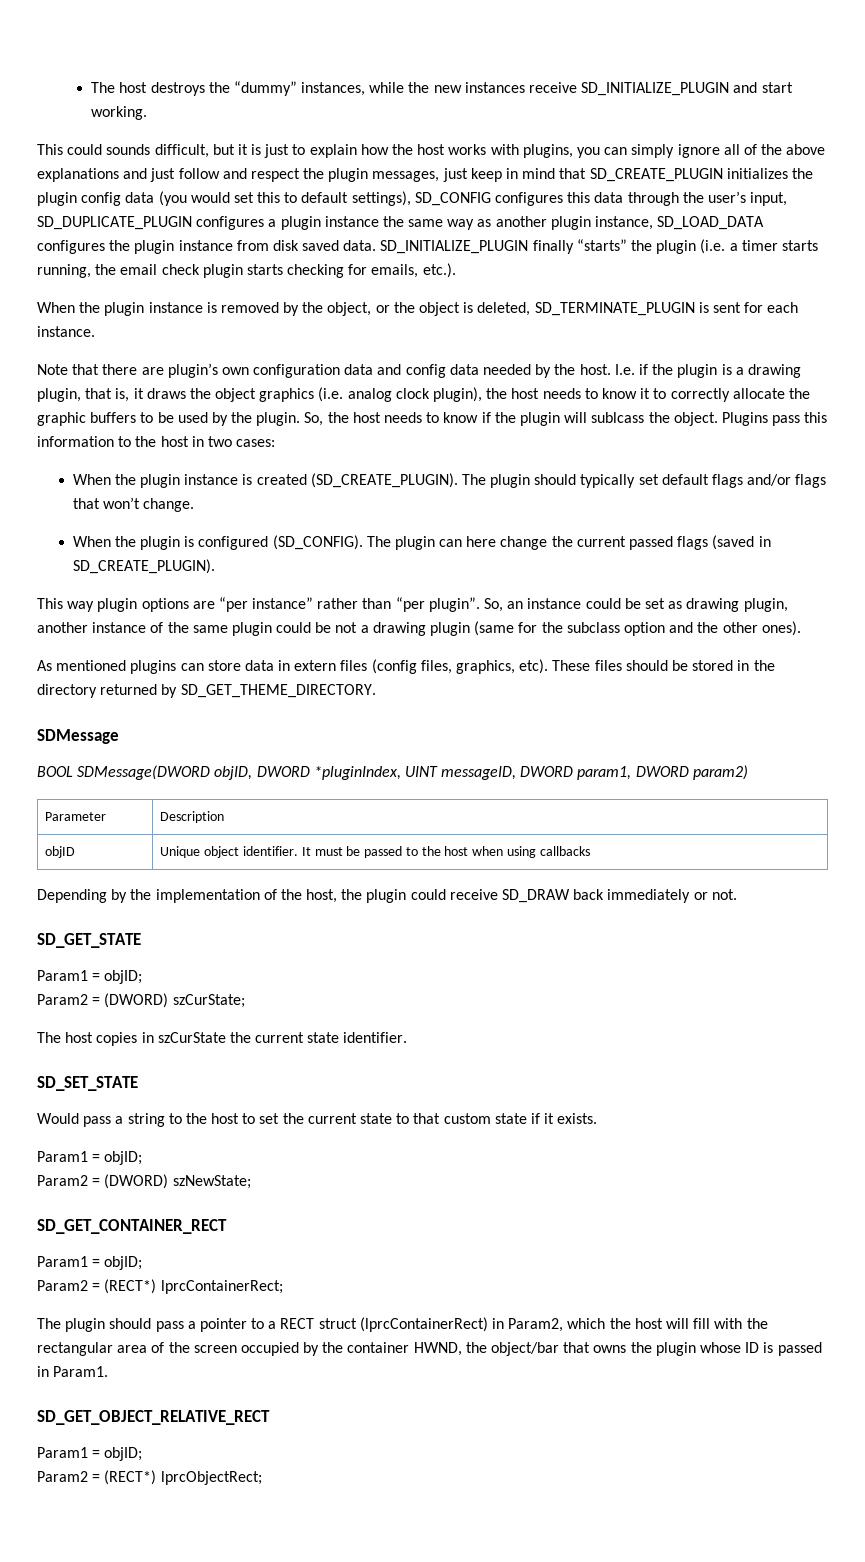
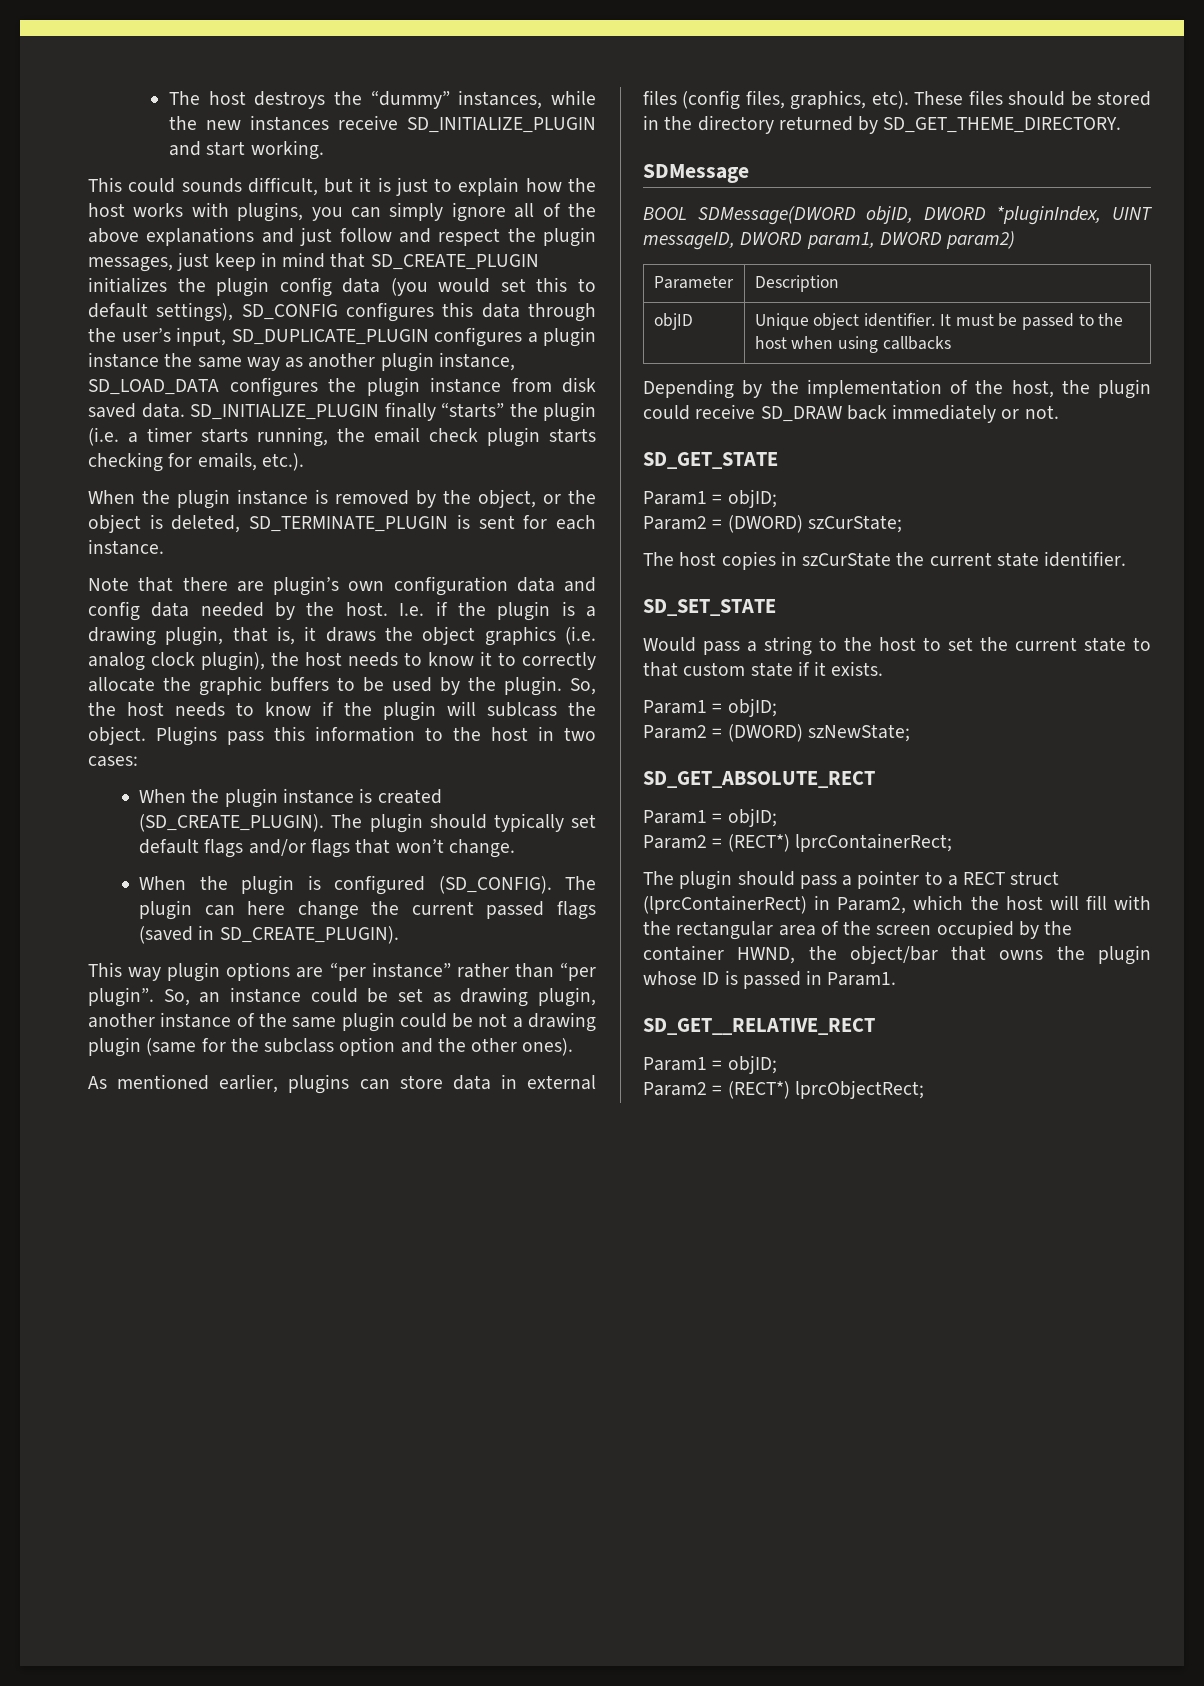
- As mentioned plugins can store data in extern files (config files, graphics, etc).
+ As mentioned earlier, plugins can store data in external files (config files, graphics, etc).
- SD_GET_CONTAINER_RECT
+ SD_GET_ABSOLUTE_RECT
- SD_GET_OBJECT_RELATIVE_RECT
+ SD_GET__RELATIVE_RECT

